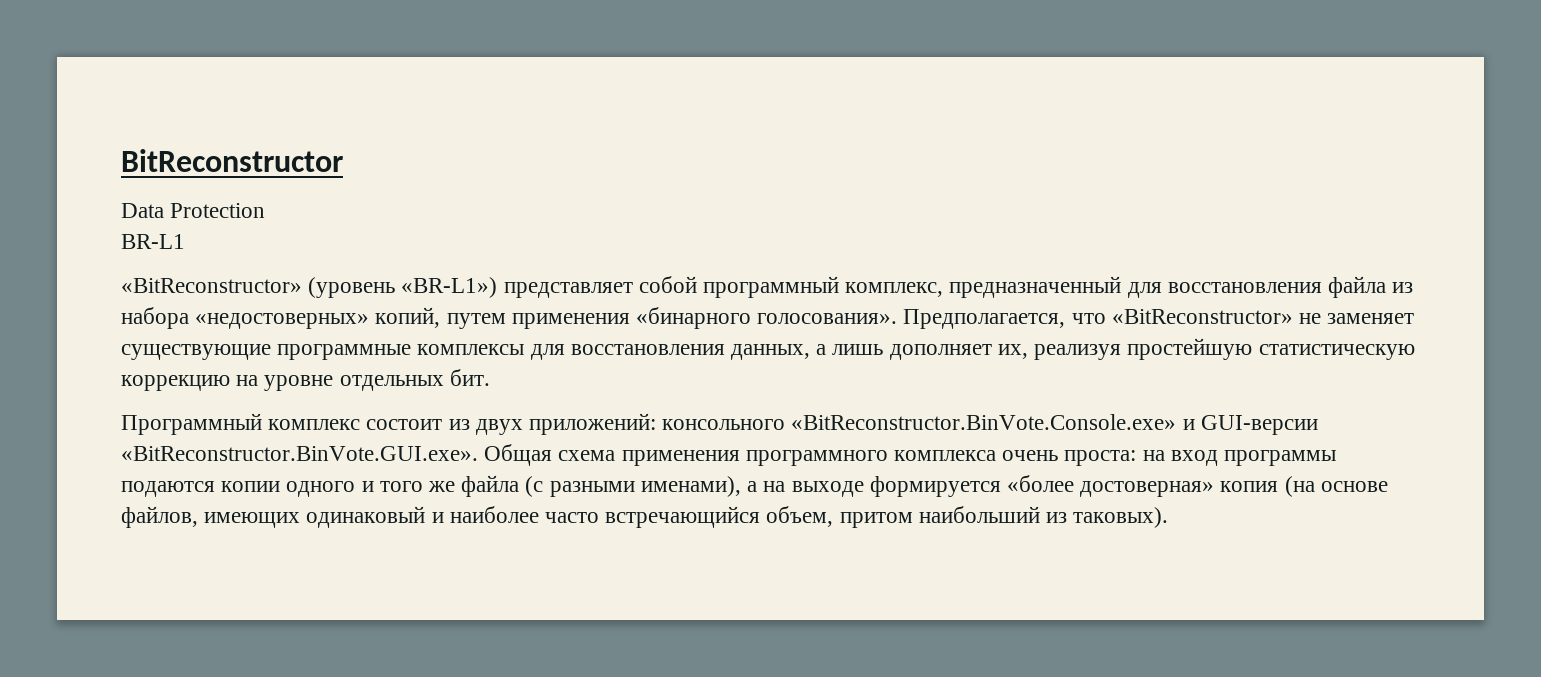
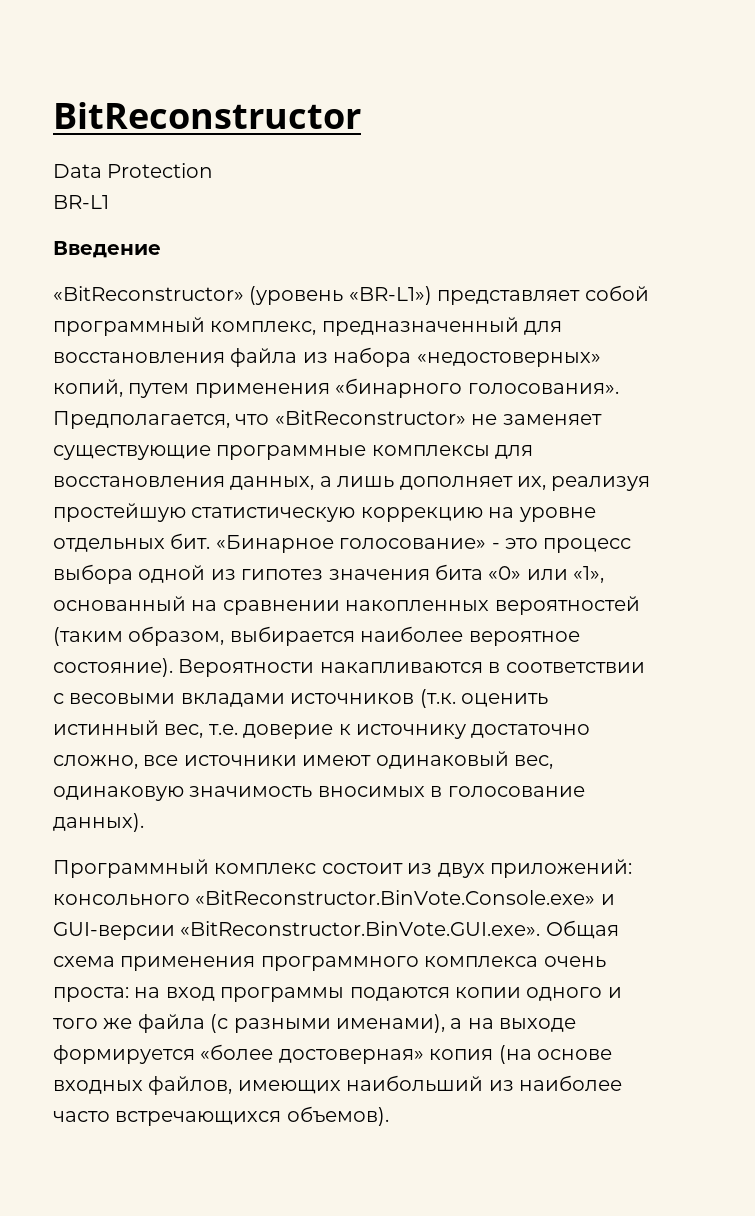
+ Введение
+ «Бинарное голосование» - это процесс выбора одной из гипотез значения бита «0» или «1», основанный на сравнении накопленных вероятностей (таким образом, выбирается наиболее вероятное состояние). Вероятности накапливаются в соответствии с весовыми вкладами источников (т.к. оценить истинный вес, т.е. доверие к источнику достаточно сложно, все источники имеют одинаковый вес, одинаковую значимость вносимых в голосование данных).
- Программный комплекс состоит из двух приложений: консольного «BitReconstructor.BinVote.Console.exe» и GUI-версии «BitReconstructor.BinVote.GUI.exe». Общая схема применения программного комплекса очень проста: на вход программы подаются копии одного и того же файла (с разными именами), а на выходе формируется «более достоверная» копия (на основе файлов, имеющих одинаковый и наиболее часто встречающийся объем, притом наибольший из таковых).
+ Программный комплекс состоит из двух приложений: консольного «BitReconstructor.BinVote.Console.exe» и GUI-версии «BitReconstructor.BinVote.GUI.exe». Общая схема применения программного комплекса очень проста: на вход программы подаются копии одного и того же файла (с разными именами), а на выходе формируется «более достоверная» копия (на основе входных файлов, имеющих наибольший из наиболее часто встречающихся объемов).

